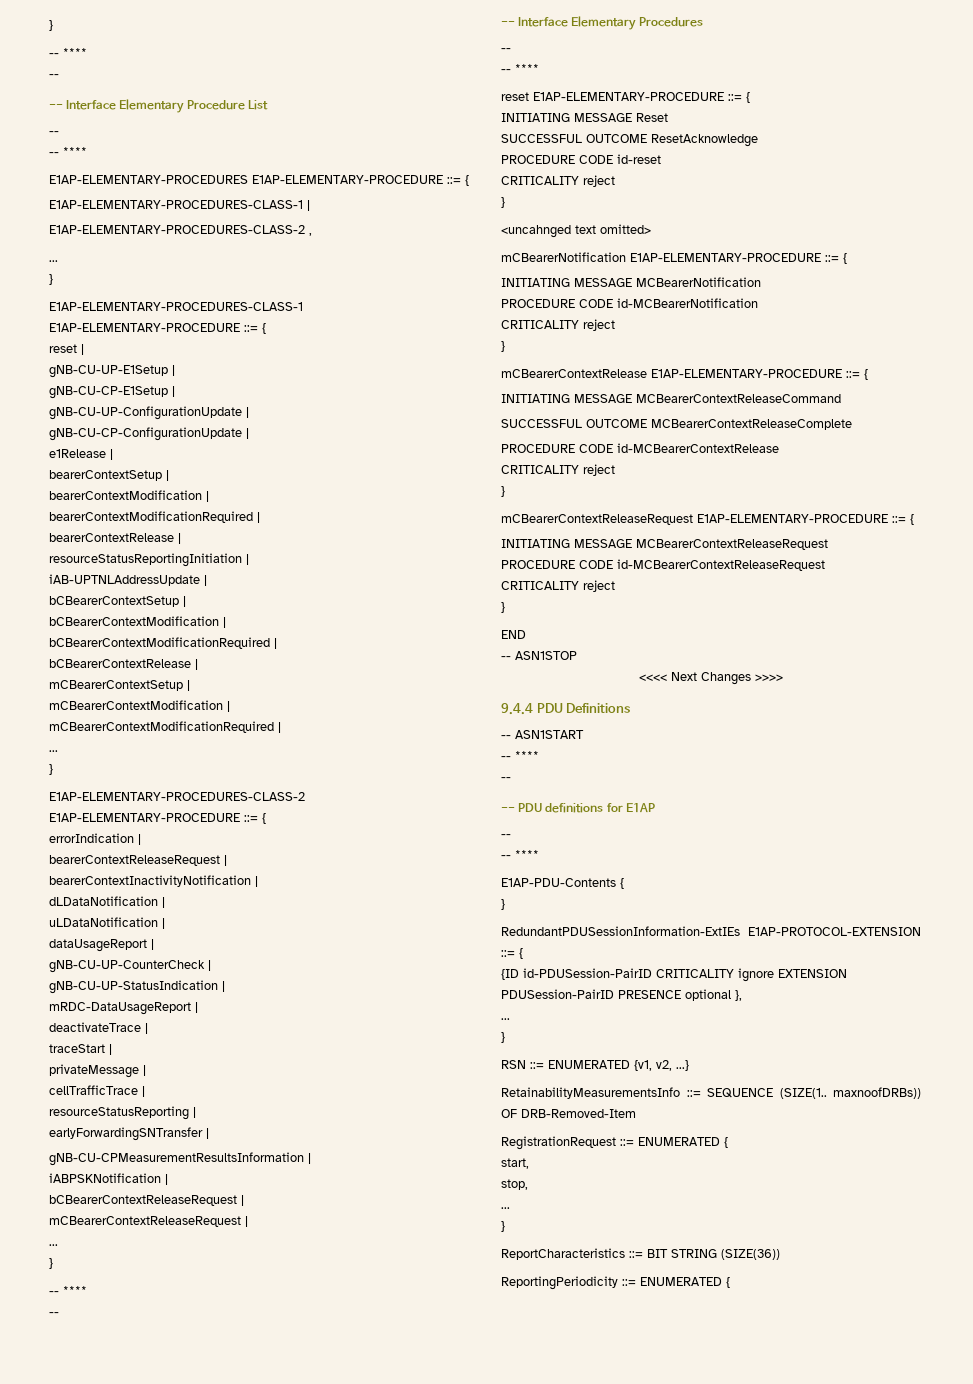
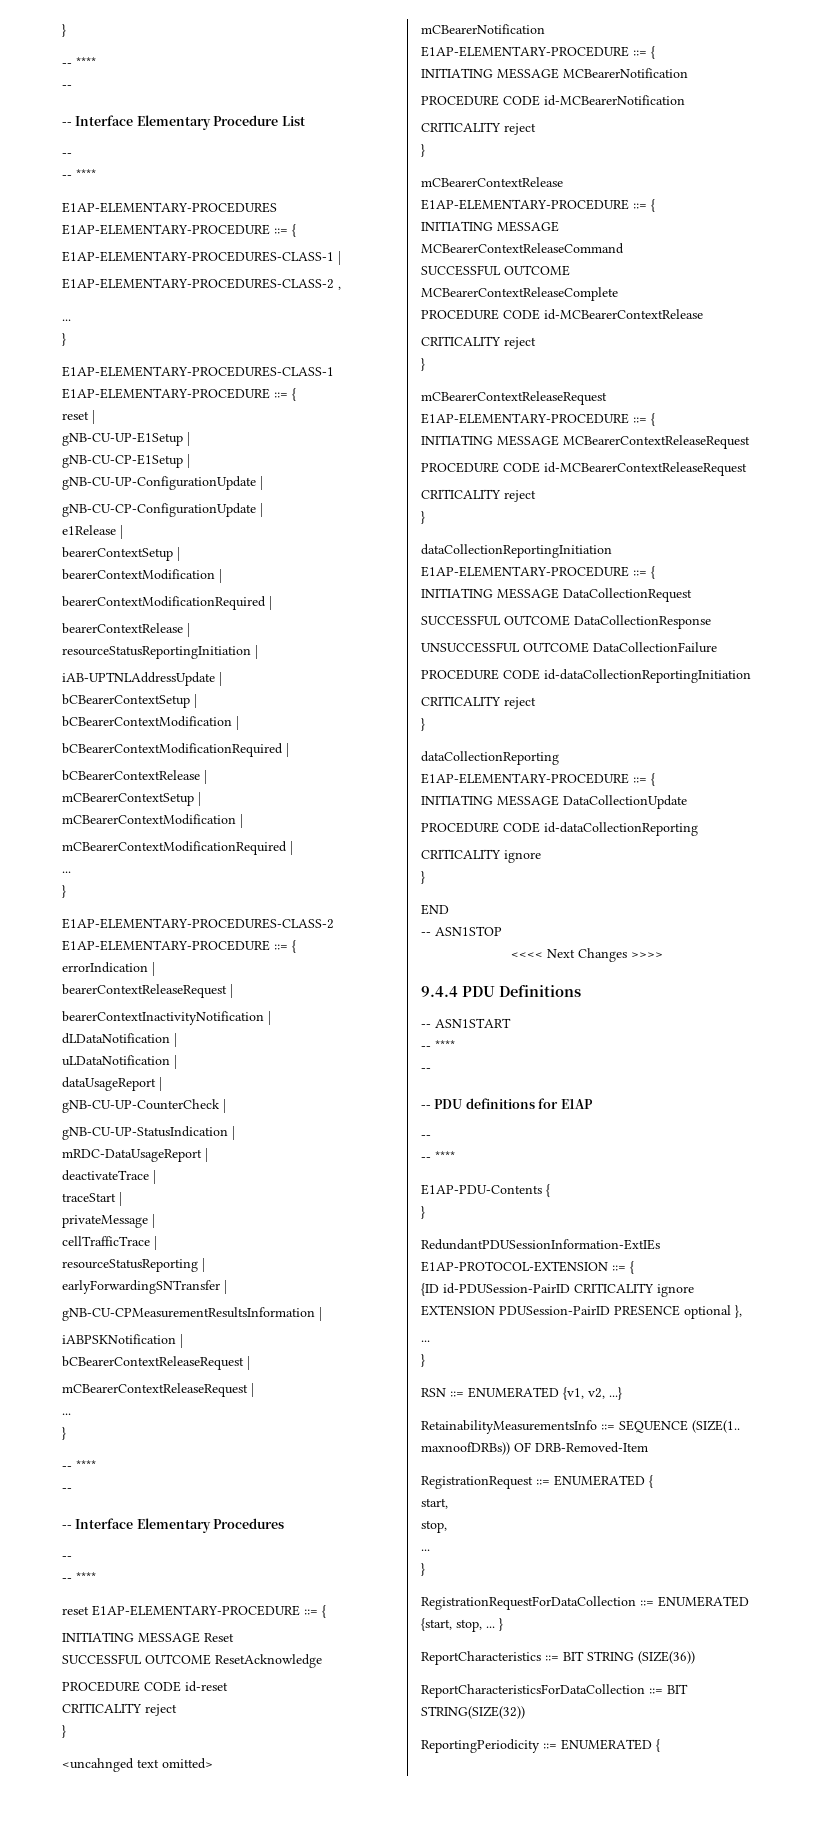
+ dataCollectionReportingInitiation E1AP-ELEMENTARY-PROCEDURE ::= {
+ INITIATING MESSAGE DataCollectionRequest
+ SUCCESSFUL OUTCOME DataCollectionResponse
+ UNSUCCESSFUL OUTCOME DataCollectionFailure
+ PROCEDURE CODE id-dataCollectionReportingInitiation
+ CRITICALITY reject
+ }
+ dataCollectionReporting E1AP-ELEMENTARY-PROCEDURE ::= {
+ INITIATING MESSAGE DataCollectionUpdate
+ PROCEDURE CODE id-dataCollectionReporting
+ CRITICALITY ignore
+ }
+ RegistrationRequestForDataCollection ::= ENUMERATED {start, stop, ... }
+ ReportCharacteristicsForDataCollection ::= BIT STRING(SIZE(32))

